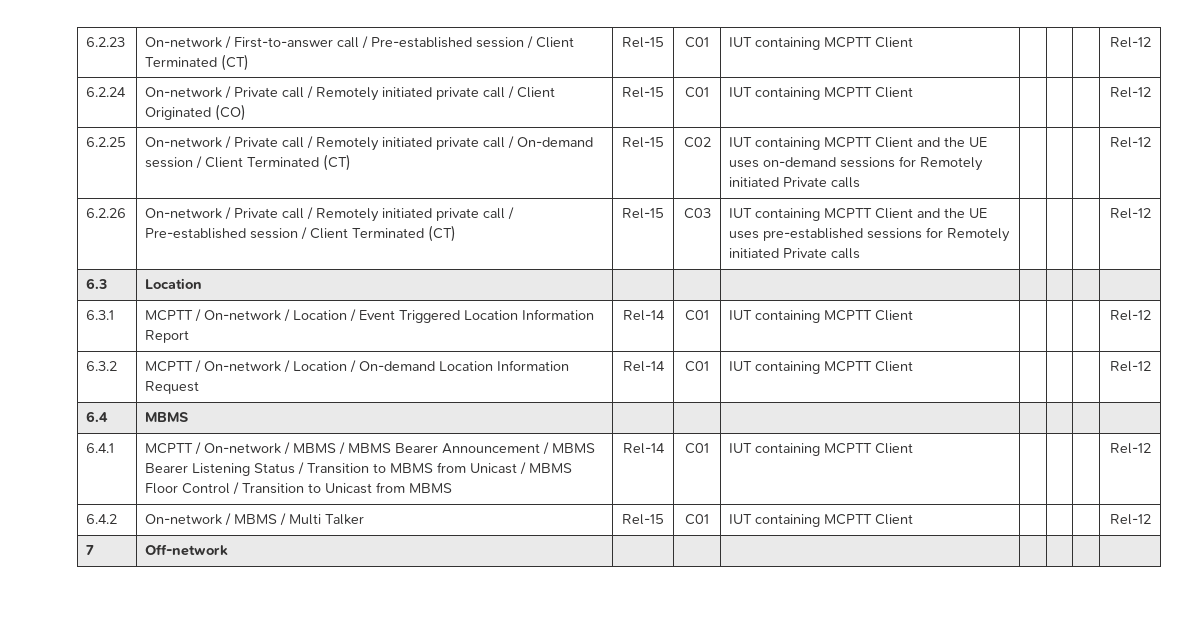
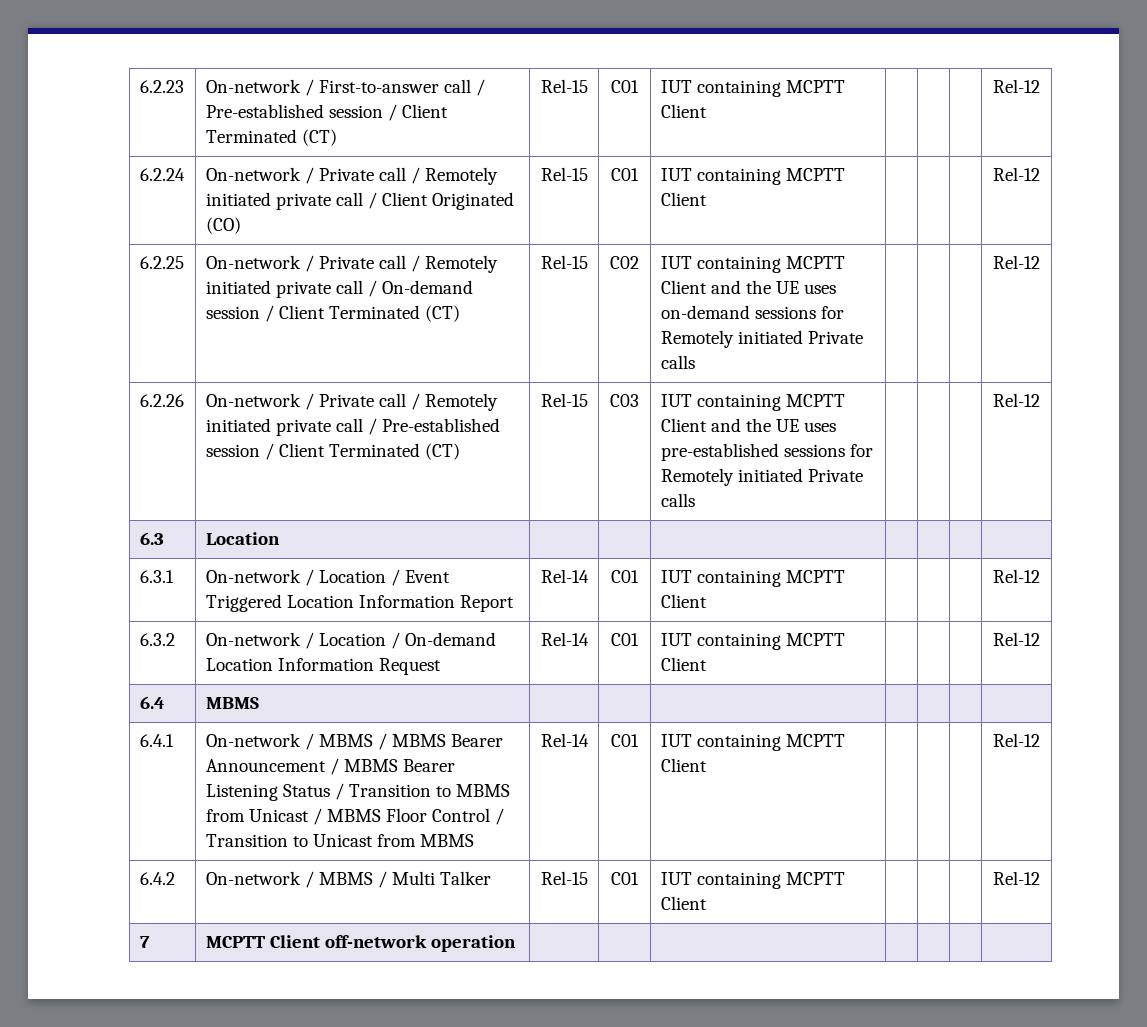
- 6.3.1 | MCPTT / On-network / Location / Event Triggered Location Information Report | Rel-14 | C01 | IUT containing MCPTT Client | | | | Rel-12
+ 6.3.1 | On-network / Location / Event Triggered Location Information Report | Rel-14 | C01 | IUT containing MCPTT Client | | | | Rel-12
- 6.3.2 | MCPTT / On-network / Location / On-demand Location Information Request | Rel-14 | C01 | IUT containing MCPTT Client | | | | Rel-12
+ 6.3.2 | On-network / Location / On-demand Location Information Request | Rel-14 | C01 | IUT containing MCPTT Client | | | | Rel-12
- 6.4.1 | MCPTT / On-network / MBMS / MBMS Bearer Announcement / MBMS Bearer Listening Status / Transition to MBMS from Unicast / MBMS Floor Control / Transition to Unicast from MBMS | Rel-14 | C01 | IUT containing MCPTT Client | | | | Rel-12
+ 6.4.1 | On-network / MBMS / MBMS Bearer Announcement / MBMS Bearer Listening Status / Transition to MBMS from Unicast / MBMS Floor Control / Transition to Unicast from MBMS | Rel-14 | C01 | IUT containing MCPTT Client | | | | Rel-12
- 7 | Off-network | | | | | | |
+ 7 | MCPTT Client off-network operation | | | | | | |

